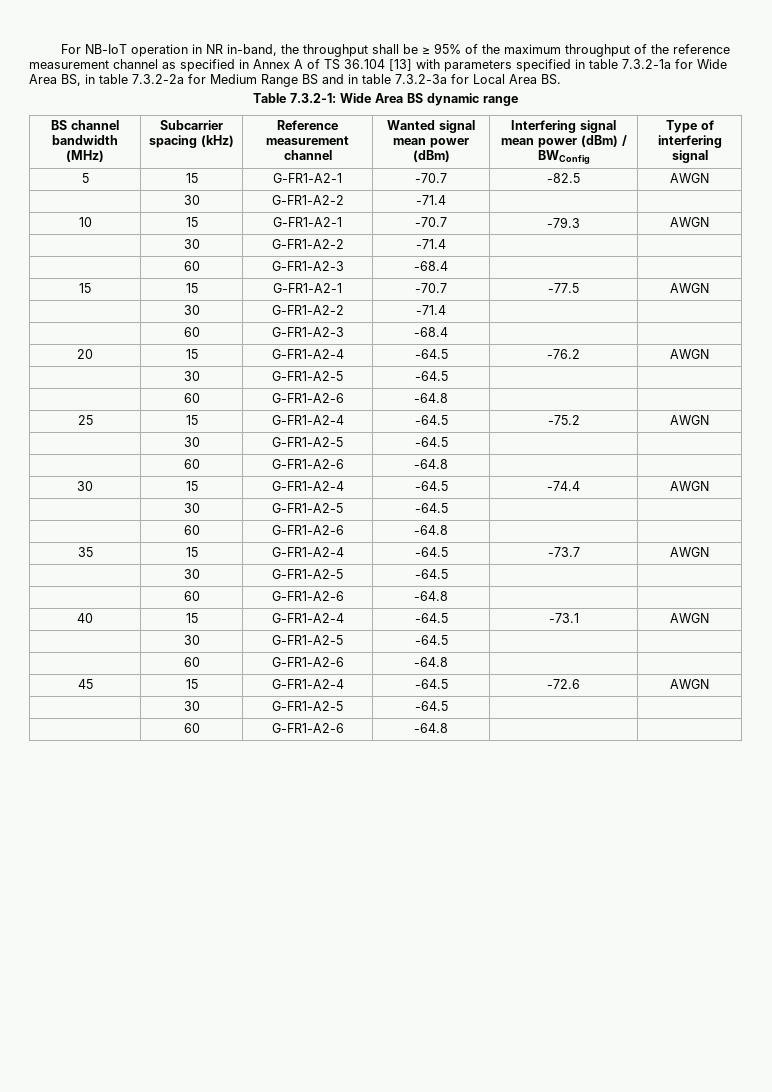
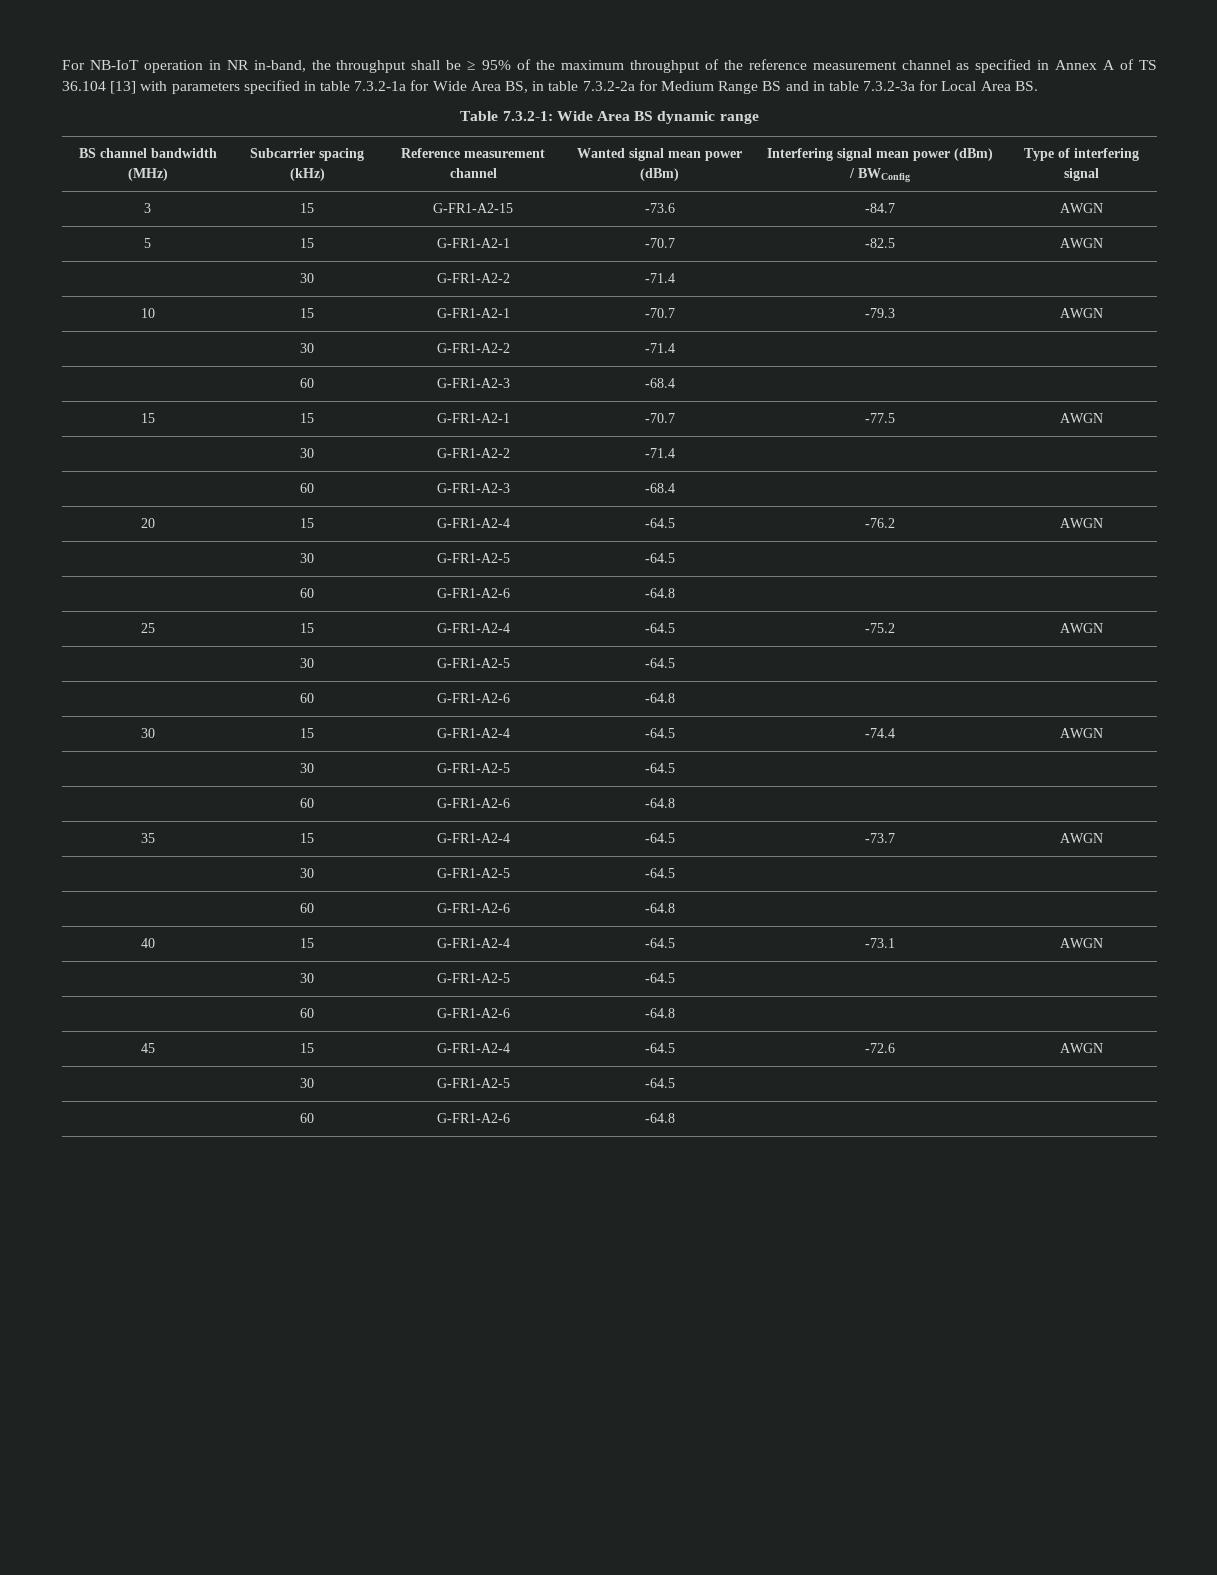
+ 3 | 15 | G-FR1-A2-15 | -73.6 | -84.7 | AWGN

